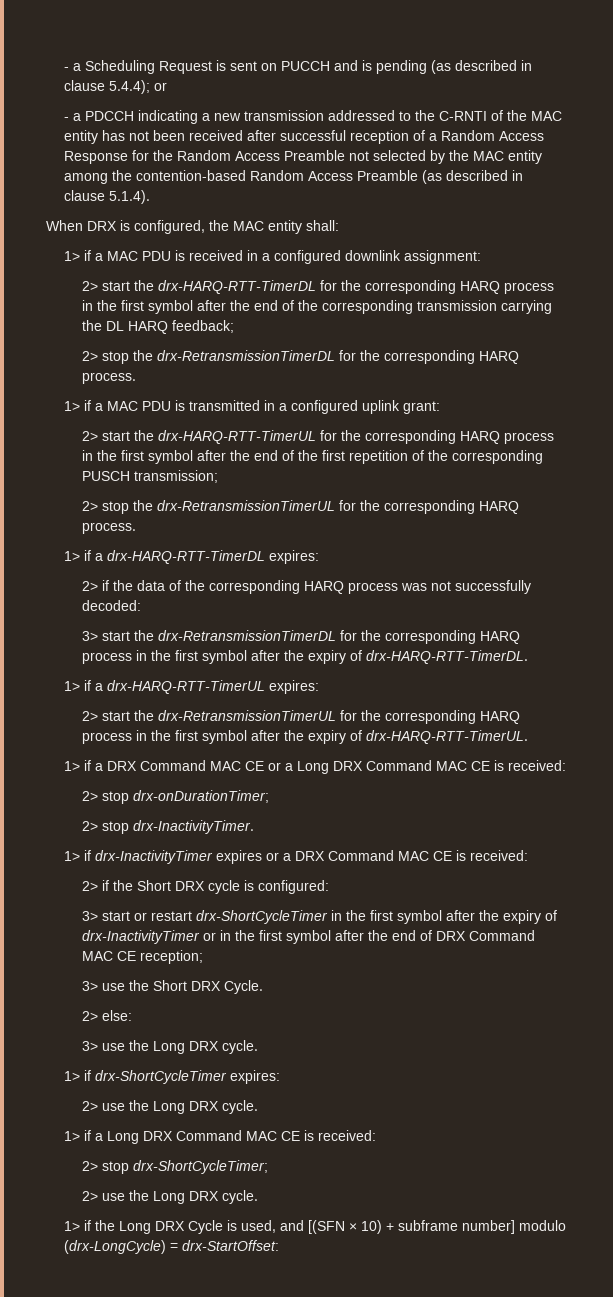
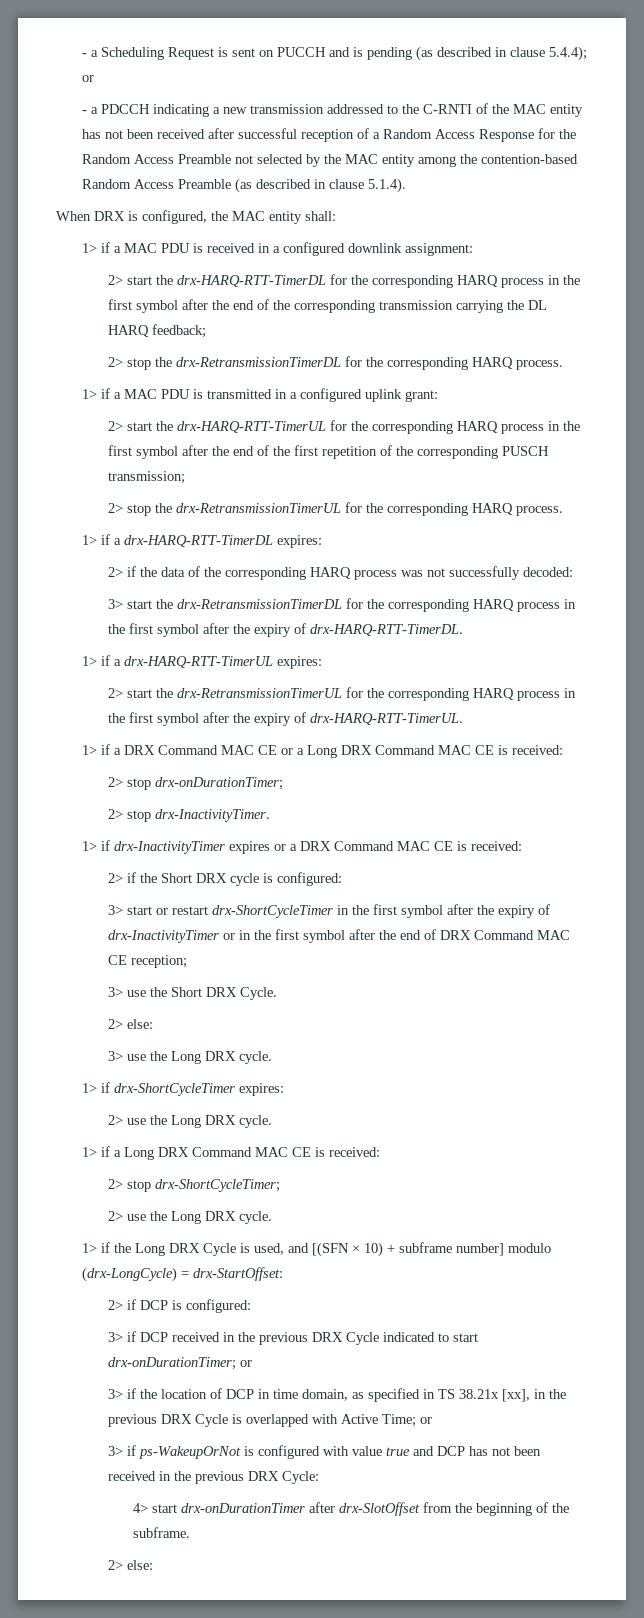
+ 2> if DCP is configured:
+ 3> if DCP received in the previous DRX Cycle indicated to start drx-onDurationTimer; or
+ 3> if the location of DCP in time domain, as specified in TS 38.21x [xx], in the previous DRX Cycle is overlapped with Active Time; or
+ 3> if ps-WakeupOrNot is configured with value true and DCP has not been received in the previous DRX Cycle:
+ 4> start drx-onDurationTimer after drx-SlotOffset from the beginning of the subframe.
+ 2> else:

